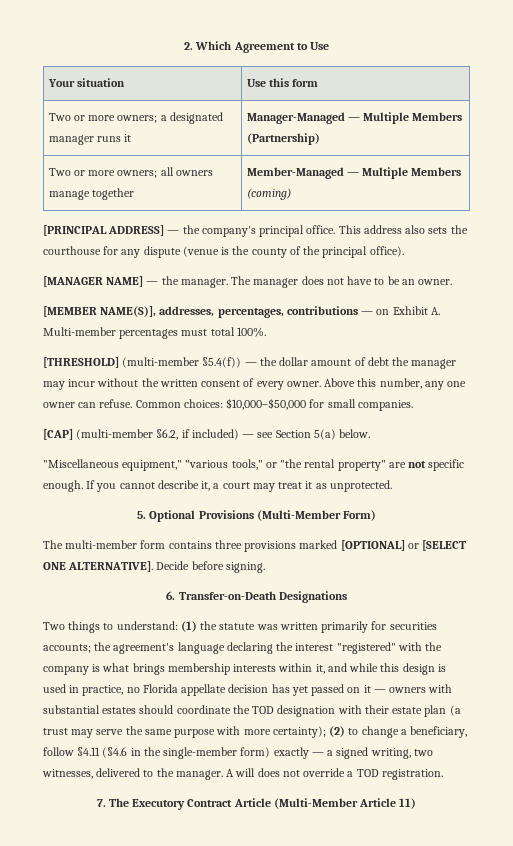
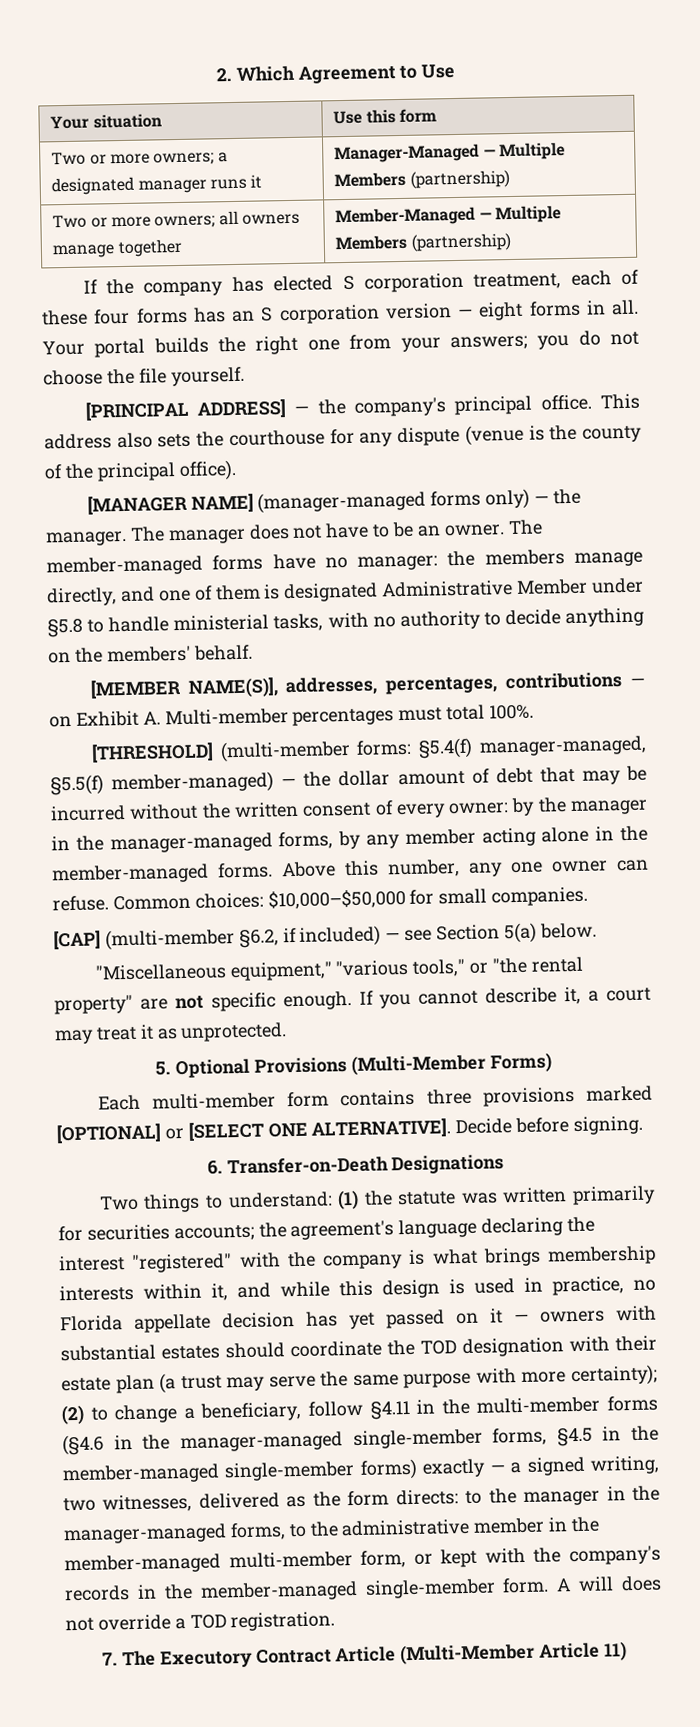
- Two or more owners; a designated manager runs it | Manager-Managed — Multiple Members (Partnership)
+ Two or more owners; a designated manager runs it | Manager-Managed — Multiple Members (partnership)
- Two or more owners; all owners manage together | Member-Managed — Multiple Members (coming)
+ Two or more owners; all owners manage together | Member-Managed — Multiple Members (partnership)
+ If the company has elected S corporation treatment, each of these four forms has an S corporation version — eight forms in all. Your portal builds the right one from your answers; you do not choose the file yourself.
- [MANAGER NAME] — the manager.
+ [MANAGER NAME] (manager-managed forms only) — the manager.
+ The member-managed forms have no manager: the members manage directly, and one of them is designated Administrative Member under §5.8 to handle ministerial tasks, with no authority to decide anything on the members' behalf.
- [THRESHOLD] (multi-member §5.4(f)) — the dollar amount of debt the manager may incur without the written consent of every owner.
+ [THRESHOLD] (multi-member forms: §5.4(f) manager-managed, §5.5(f) member-managed) — the dollar amount of debt that may be incurred without the written consent of every owner: by the manager in the manager-managed forms, by any member acting alone in the member-managed forms.
- 5. Optional Provisions (Multi-Member Form)
- The multi-member form contains three provisions marked [OPTIONAL] or [SELECT ONE ALTERNATIVE].
+ 5. Optional Provisions (Multi-Member Forms)
+ Each multi-member form contains three provisions marked [OPTIONAL] or [SELECT ONE ALTERNATIVE].
- (2) to change a beneficiary, follow §4.11 (§4.6 in the single-member form) exactly — a signed writing, two witnesses, delivered to the manager.
+ (2) to change a beneficiary, follow §4.11 in the multi-member forms (§4.6 in the manager-managed single-member forms, §4.5 in the member-managed single-member forms) exactly — a signed writing, two witnesses, delivered as the form directs: to the manager in the manager-managed forms, to the administrative member in the member-managed multi-member form, or kept with the company's records in the member-managed single-member form.

